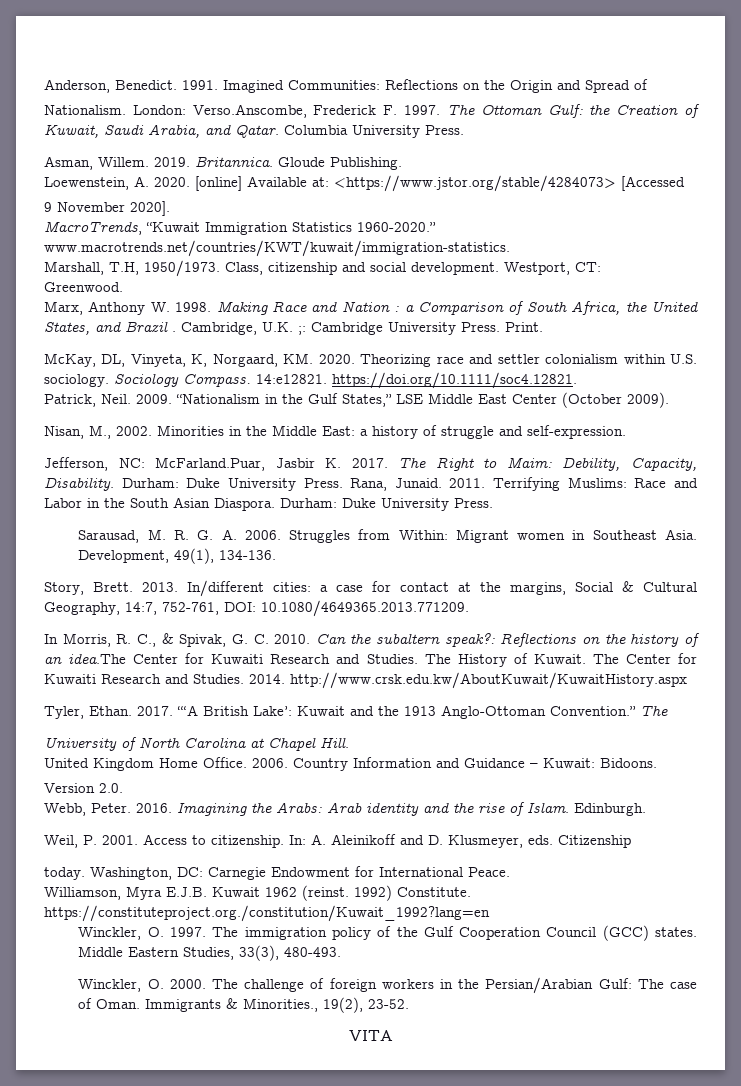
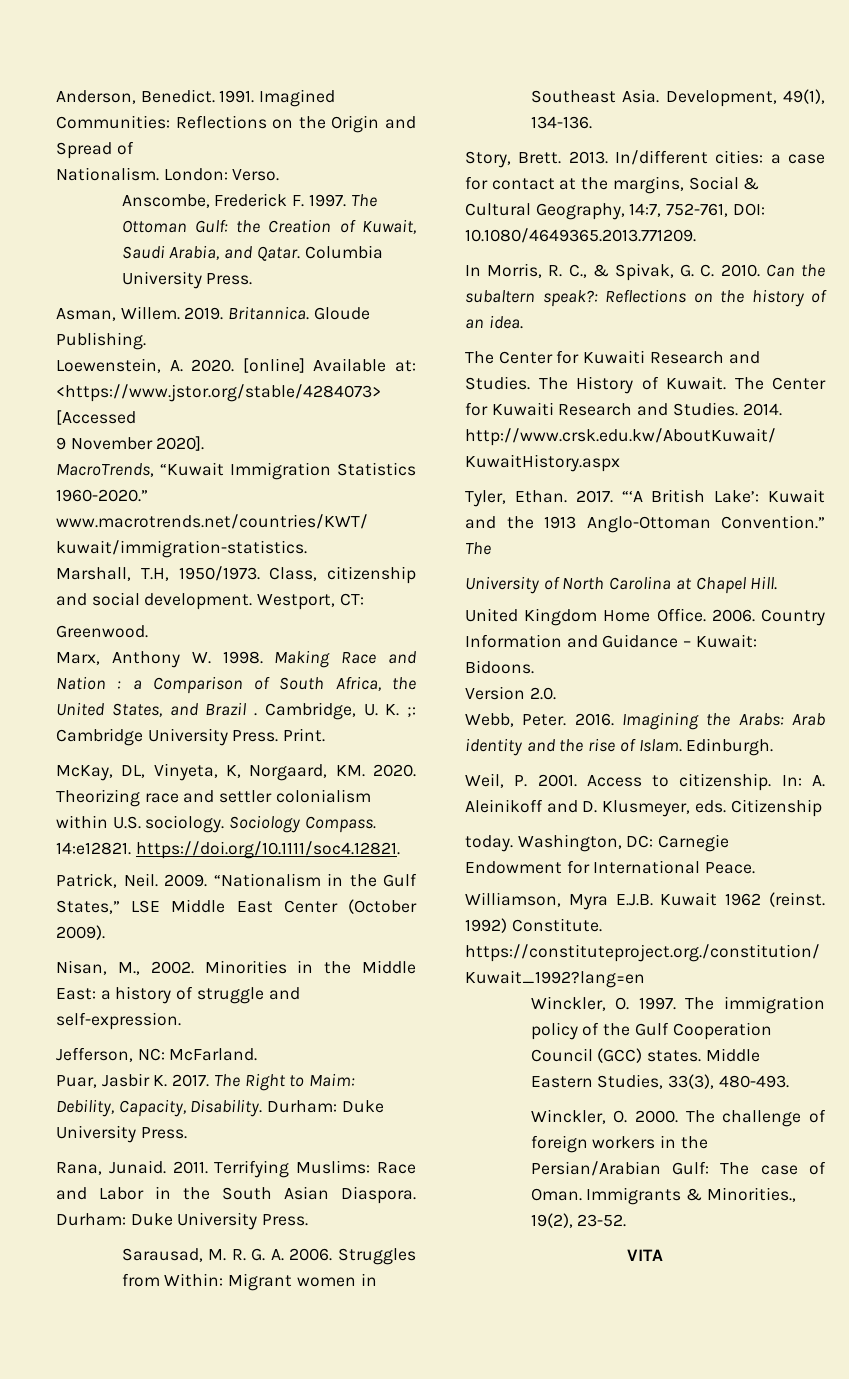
- London: Verso.Anscombe, Frederick F. 1997.
+ London: Verso.
+ Anscombe, Frederick F. 1997.
- Cambridge, U.K. ;: Cambridge University Press.
+ Cambridge, U. K. ;: Cambridge University Press.
- Jefferson, NC: McFarland.Puar, Jasbir K. 2017.
+ Jefferson, NC: McFarland.
+ Puar, Jasbir K. 2017.
- The Right to Maim: Debility, Capacity, Disability. Durham: Duke University Press. Rana, Junaid.
+ The Right to Maim: Debility, Capacity, Disability. Durham: Duke University Press.
+ Rana, Junaid.
- Can the subaltern speak?: Reflections on the history of an idea.The Center for Kuwaiti Research and Studies.
+ Can the subaltern speak?: Reflections on the history of an idea.
+ The Center for Kuwaiti Research and Studies.

